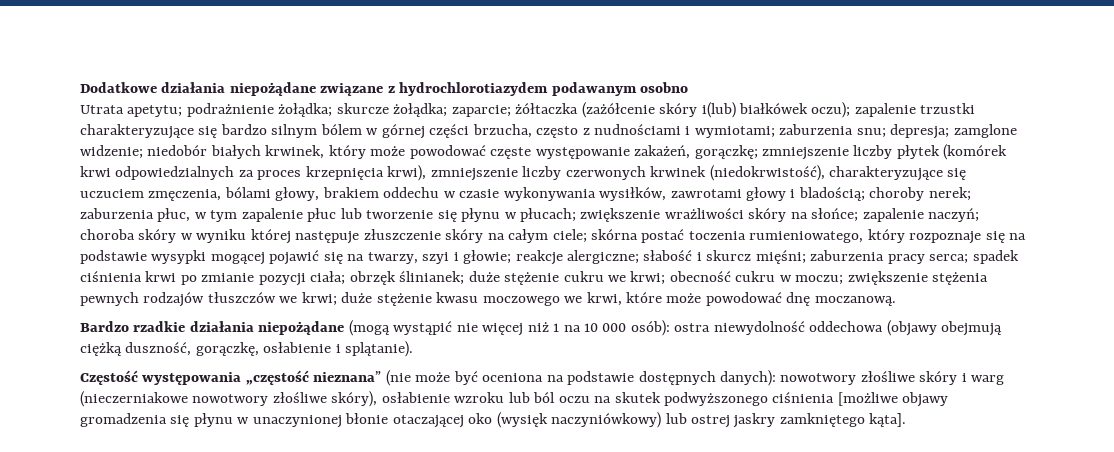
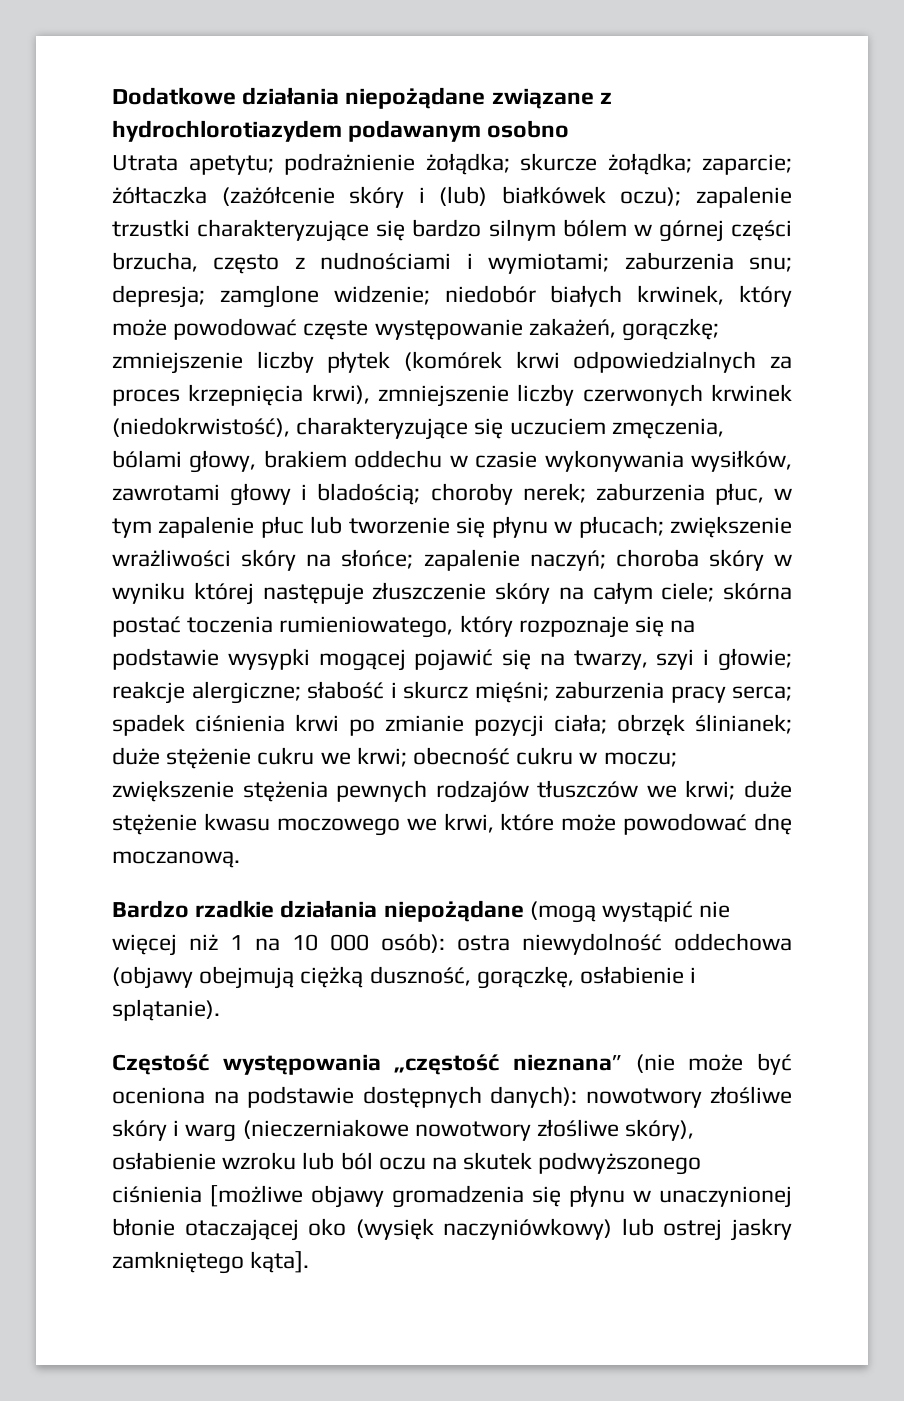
- żółtaczka (zażółcenie skóry i(lub) białkówek oczu);
+ żółtaczka (zażółcenie skóry i (lub) białkówek oczu);

